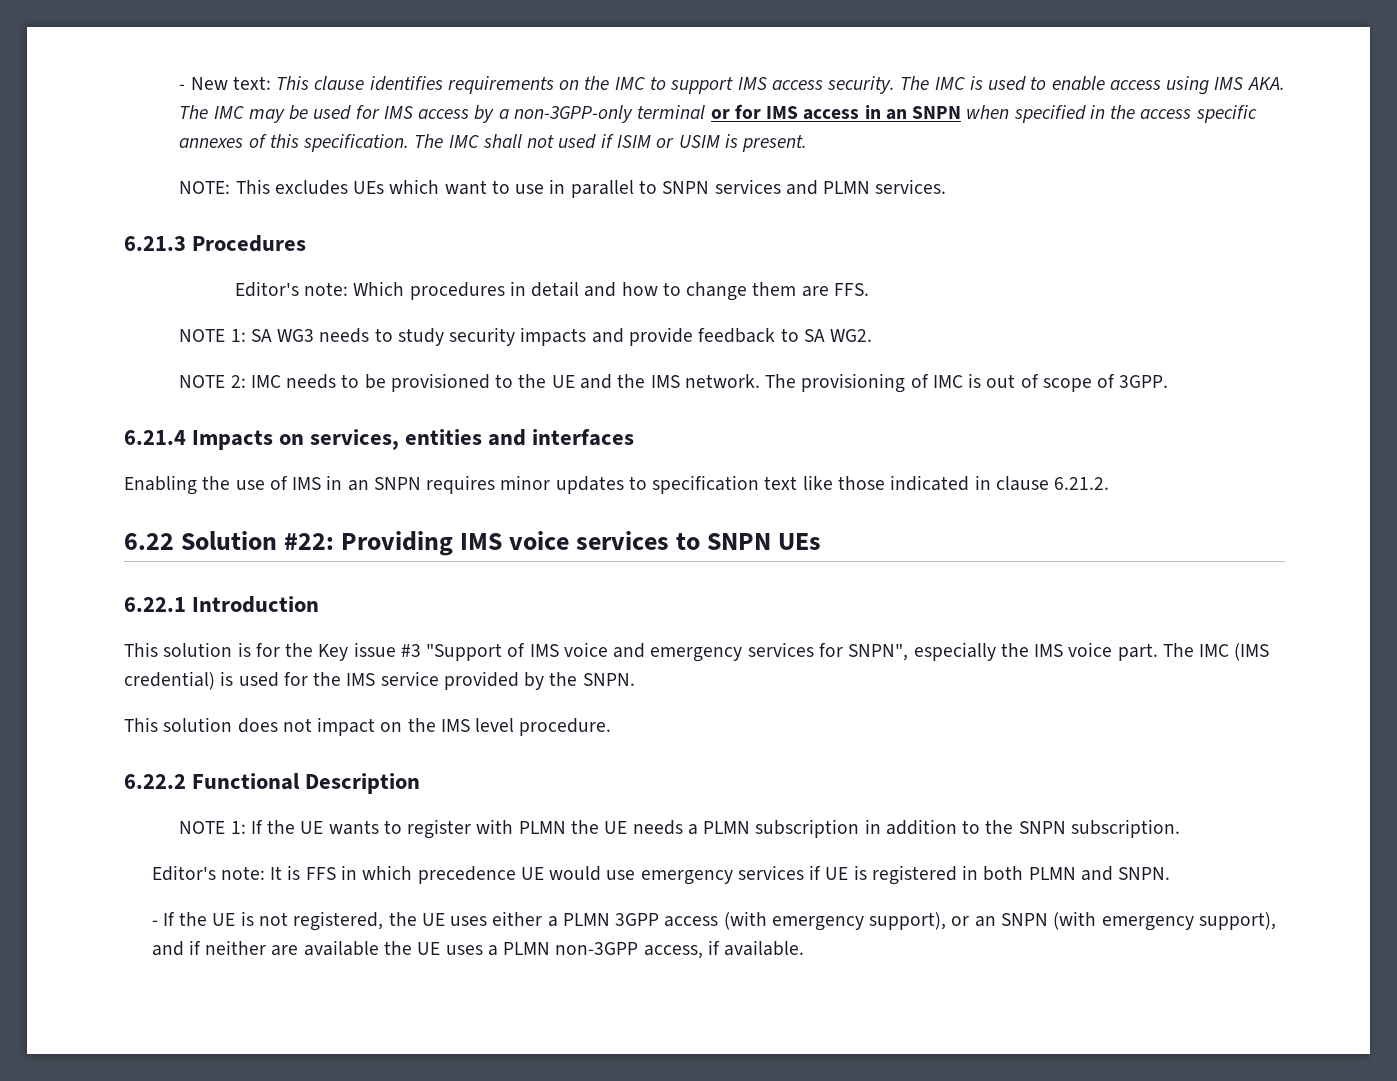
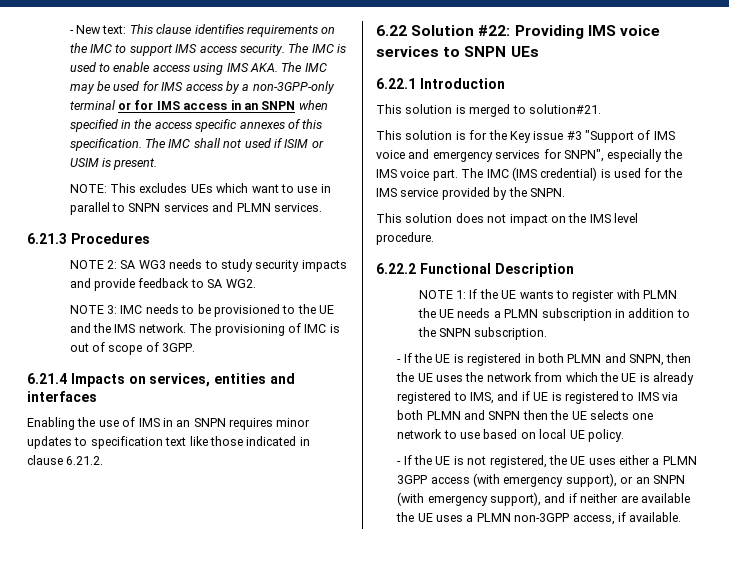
- Editor's note: Which procedures in detail and how to change them are FFS.
- NOTE 1: SA WG3 needs to study security impacts and provide feedback to SA WG2.
+ NOTE 2: SA WG3 needs to study security impacts and provide feedback to SA WG2.
- NOTE 2: IMC needs to be provisioned to the UE and the IMS network.
+ NOTE 3: IMC needs to be provisioned to the UE and the IMS network.
+ This solution is merged to solution#21.
- Editor's note: It is FFS in which precedence UE would use emergency services if UE is registered in both PLMN and SNPN.
+ - If the UE is registered in both PLMN and SNPN, then the UE uses the network from which the UE is already registered to IMS, and if UE is registered to IMS via both PLMN and SNPN then the UE selects one network to use based on local UE policy.

